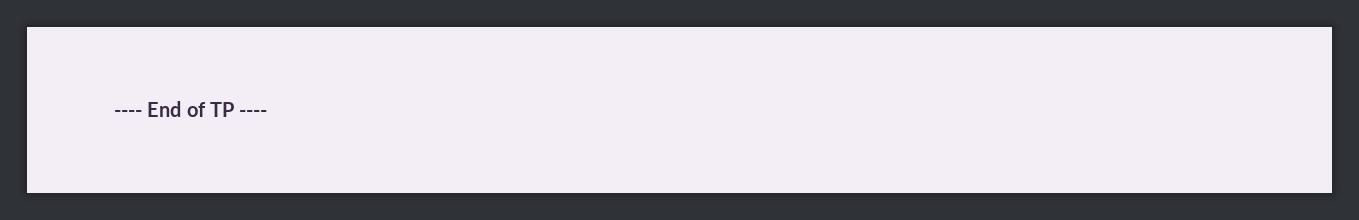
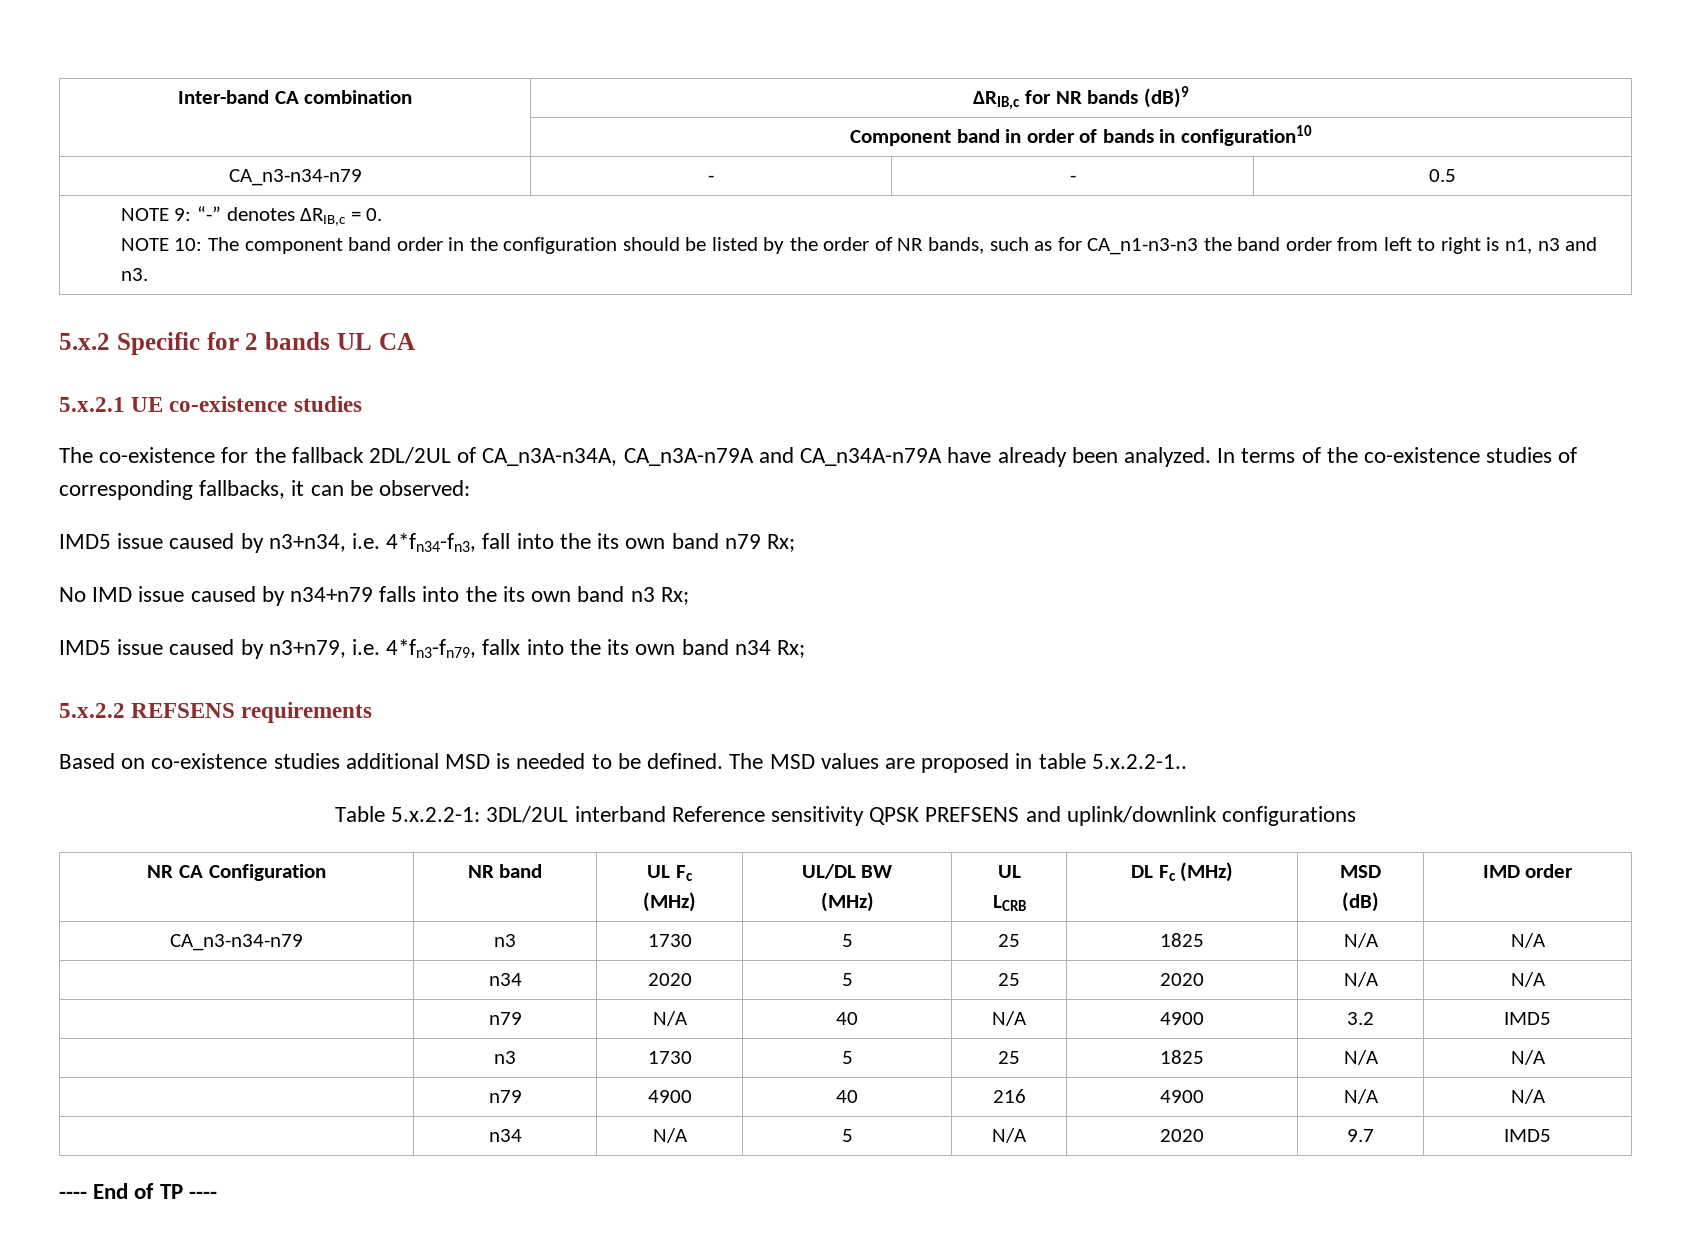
+ Inter-band CA combination | ΔRIB,c for NR bands (dB)9
+ | Component band in order of bands in configuration10
+ CA_n3-n34-n79 | - | - | 0.5
+ NOTE 9: “-” denotes ΔRIB,c = 0.
+ NOTE 10: The component band order in the configuration should be listed by the order of NR bands, such as for CA_n1-n3-n3 the band order from left to right is n1, n3 and n3.
+ 5.x.2 Specific for 2 bands UL CA
+ 5.x.2.1 UE co-existence studies
+ The co-existence for the fallback 2DL/2UL of CA_n3A-n34A, CA_n3A-n79A and CA_n34A-n79A have already been analyzed. In terms of the co-existence studies of corresponding fallbacks, it can be observed:
+ IMD5 issue caused by n3+n34, i.e. 4*fn34-fn3, fall into the its own band n79 Rx;
+ No IMD issue caused by n34+n79 falls into the its own band n3 Rx;
+ IMD5 issue caused by n3+n79, i.e. 4*fn3-fn79, fallx into the its own band n34 Rx;
+ 5.x.2.2 REFSENS requirements
+ Based on co-existence studies additional MSD is needed to be defined. The MSD values are proposed in table 5.x.2.2-1..
+ Table 5.x.2.2-1: 3DL/2UL interband Reference sensitivity QPSK PREFSENS and uplink/downlink configurations
+ NR CA Configuration | NR band | UL Fc
+ (MHz) | UL/DL BW
+ (MHz) | UL
+ LCRB | DL Fc (MHz) | MSD
+ (dB) | IMD order
+ CA_n3-n34-n79 | n3 | 1730 | 5 | 25 | 1825 | N/A | N/A
+ | n34 | 2020 | 5 | 25 | 2020 | N/A | N/A
+ | n79 | N/A | 40 | N/A | 4900 | 3.2 | IMD5
+ | n3 | 1730 | 5 | 25 | 1825 | N/A | N/A
+ | n79 | 4900 | 40 | 216 | 4900 | N/A | N/A
+ | n34 | N/A | 5 | N/A | 2020 | 9.7 | IMD5

